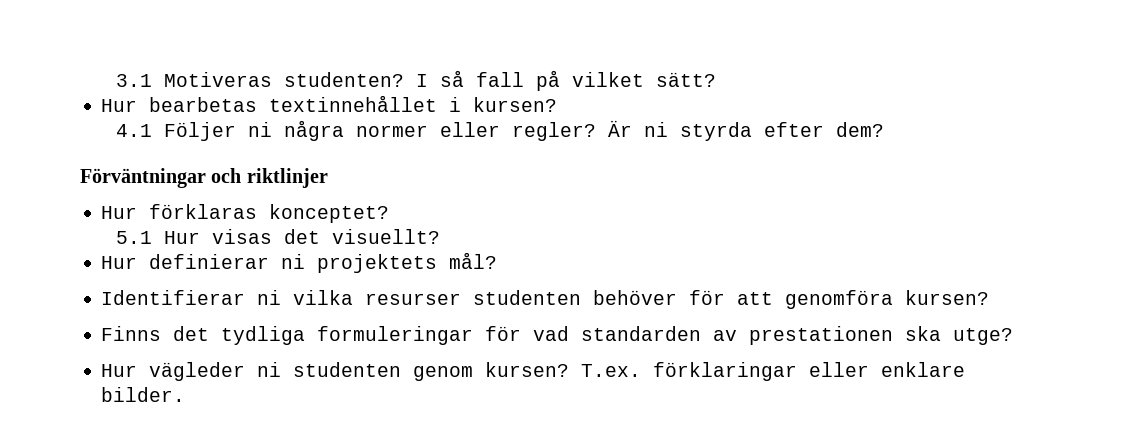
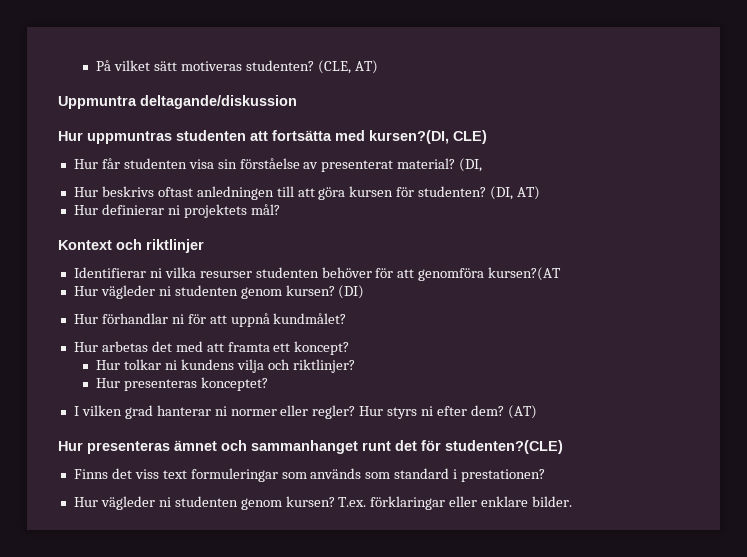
- 3.1 Motiveras studenten? I så fall på vilket sätt?
- Hur bearbetas textinnehållet i kursen?
- 4.1 Följer ni några normer eller regler? Är ni styrda efter dem?
- Förväntningar och riktlinjer
- Hur förklaras konceptet?
- 5.1 Hur visas det visuellt?
+ På vilket sätt motiveras studenten? (CLE, AT)
+ Uppmuntra deltagande/diskussion
+ Hur uppmuntras studenten att fortsätta med kursen?(DI, CLE)
+ Hur får studenten visa sin förståelse av presenterat material? (DI,
+ Hur beskrivs oftast anledningen till att göra kursen för studenten? (DI, AT)
+ Kontext och riktlinjer
- Identifierar ni vilka resurser studenten behöver för att genomföra kursen?
- Finns det tydliga formuleringar för vad standarden av prestationen ska utge?
+ Identifierar ni vilka resurser studenten behöver för att genomföra kursen?(AT
+ Hur vägleder ni studenten genom kursen? (DI)
+ Hur förhandlar ni för att uppnå kundmålet?
+ Hur arbetas det med att framta ett koncept?
+ Hur tolkar ni kundens vilja och riktlinjer?
+ Hur presenteras konceptet?
+ I vilken grad hanterar ni normer eller regler? Hur styrs ni efter dem? (AT)
+ Hur presenteras ämnet och sammanhanget runt det för studenten?(CLE)
+ Finns det viss text formuleringar som används som standard i prestationen?

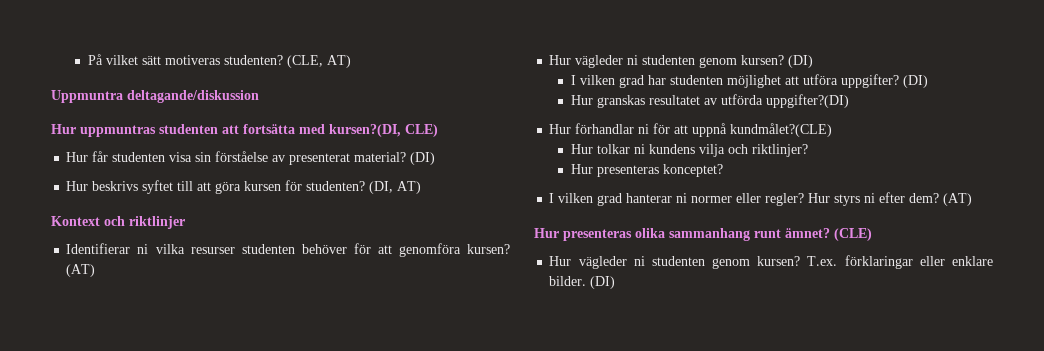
- Hur får studenten visa sin förståelse av presenterat material? (DI,
+ Hur får studenten visa sin förståelse av presenterat material? (DI)
- Hur beskrivs oftast anledningen till att göra kursen för studenten?
+ Hur beskrivs syftet till att göra kursen för studenten?
- Hur definierar ni projektets mål?
- Identifierar ni vilka resurser studenten behöver för att genomföra kursen?(AT
+ Identifierar ni vilka resurser studenten behöver för att genomföra kursen? (AT)
+ I vilken grad har studenten möjlighet att utföra uppgifter? (DI)
+ Hur granskas resultatet av utförda uppgifter?(DI)
- Hur förhandlar ni för att uppnå kundmålet?
- Hur arbetas det med att framta ett koncept?
+ Hur förhandlar ni för att uppnå kundmålet?(CLE)
- Hur presenteras ämnet och sammanhanget runt det för studenten?(CLE)
- Finns det viss text formuleringar som används som standard i prestationen?
+ Hur presenteras olika sammanhang runt ämnet? (CLE)
- T.ex. förklaringar eller enklare bilder.
+ T.ex. förklaringar eller enklare bilder. (DI)

